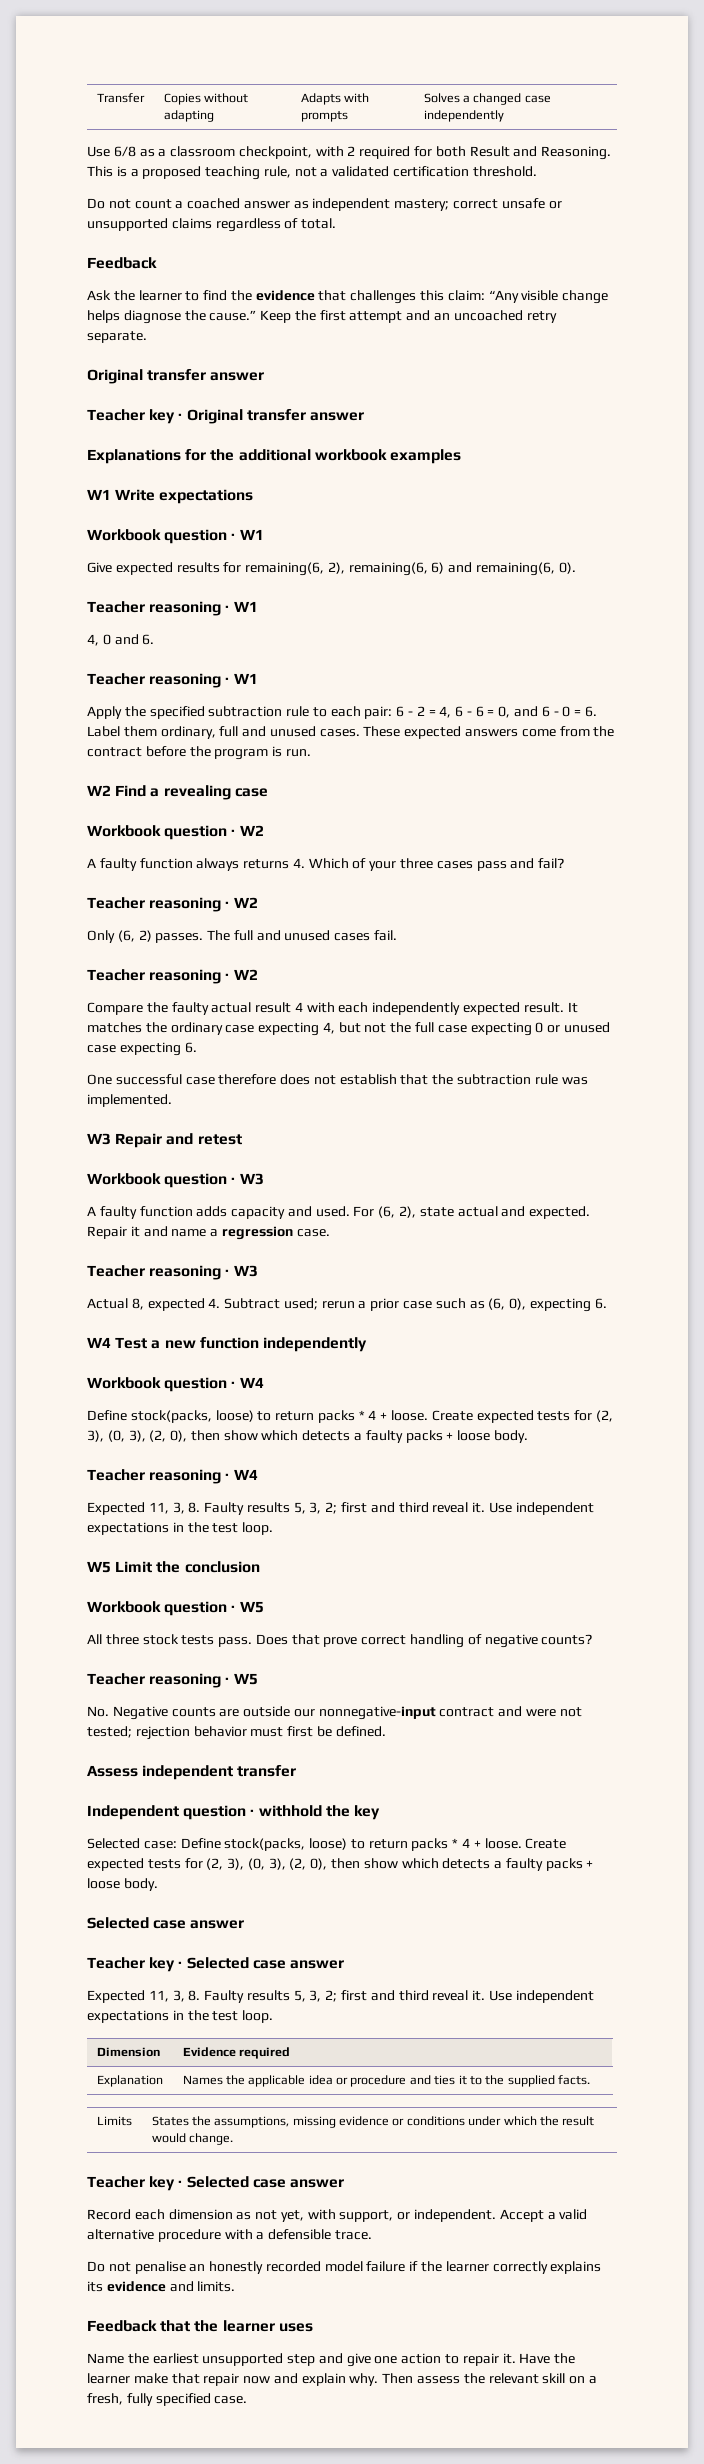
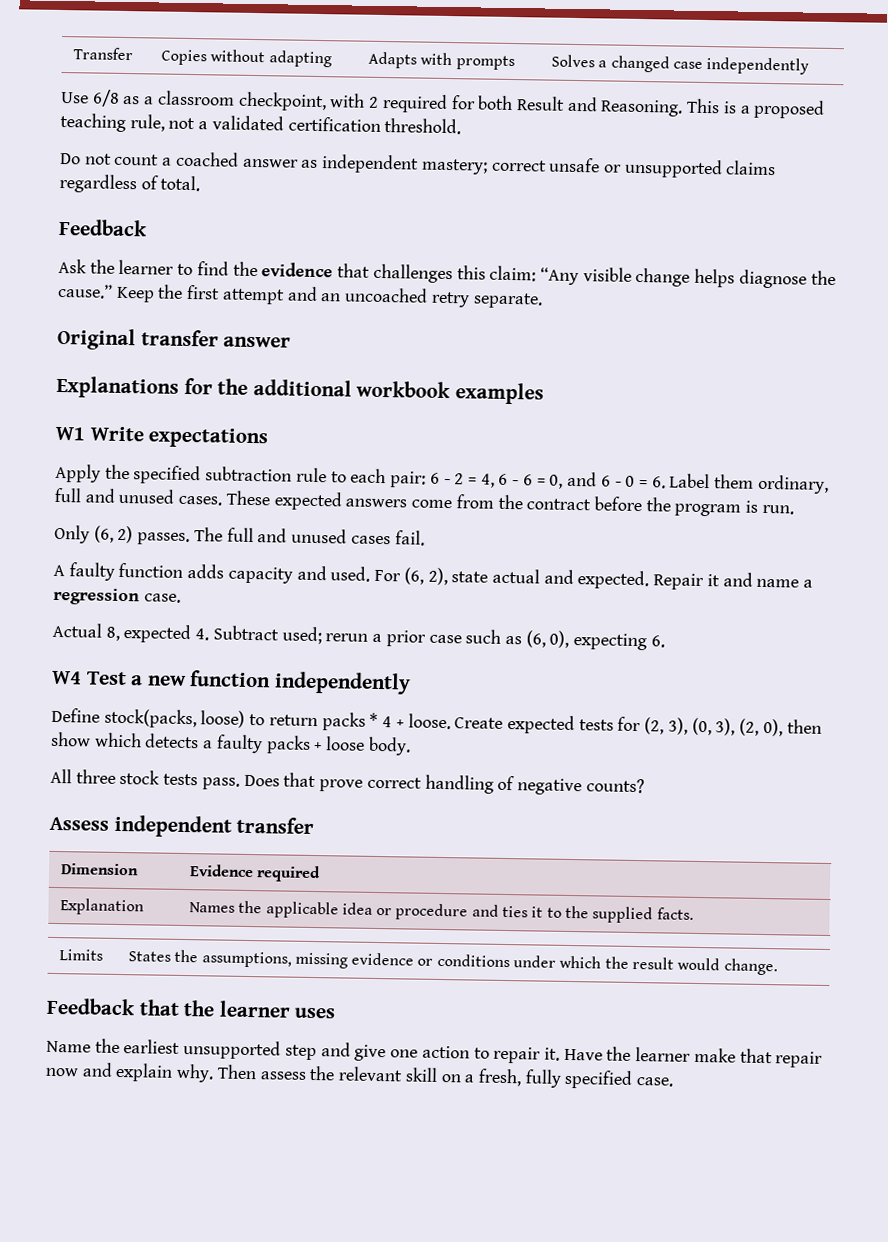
- Teacher key · Original transfer answer
- Workbook question · W1
- Give expected results for remaining(6, 2), remaining(6, 6) and remaining(6, 0).
- Teacher reasoning · W1
- 4, 0 and 6.
- Teacher reasoning · W1
- W2 Find a revealing case
- Workbook question · W2
- A faulty function always returns 4. Which of your three cases pass and fail?
- Teacher reasoning · W2
  The full and unused cases fail.
- Teacher reasoning · W2
- Compare the faulty actual result 4 with each independently expected result. It matches the ordinary case expecting 4, but not the full case expecting 0 or unused case expecting 6.
- One successful case therefore does not establish that the subtraction rule was implemented.
- W3 Repair and retest
- Workbook question · W3
- Teacher reasoning · W3
- Workbook question · W4
- Teacher reasoning · W4
- Expected 11, 3, 8. Faulty results 5, 3, 2; first and third reveal it. Use independent expectations in the test loop.
- W5 Limit the conclusion
- Workbook question · W5
- Teacher reasoning · W5
- No. Negative counts are outside our nonnegative-input contract and were not tested; rejection behavior must first be defined.
  Assess independent transfer
- Independent question · withhold the key
- Selected case: Define stock(packs, loose) to return packs * 4 + loose. Create expected tests for (2, 3), (0, 3), (2, 0), then show which detects a faulty packs + loose body.
- Selected case answer
- Teacher key · Selected case answer
- Expected 11, 3, 8. Faulty results 5, 3, 2; first and third reveal it. Use independent expectations in the test loop.
  Limits | States the assumptions, missing evidence or conditions under which the result would change.
- Teacher key · Selected case answer
- Record each dimension as not yet, with support, or independent. Accept a valid alternative procedure with a defensible trace.
- Do not penalise an honestly recorded model failure if the learner correctly explains its evidence and limits.

